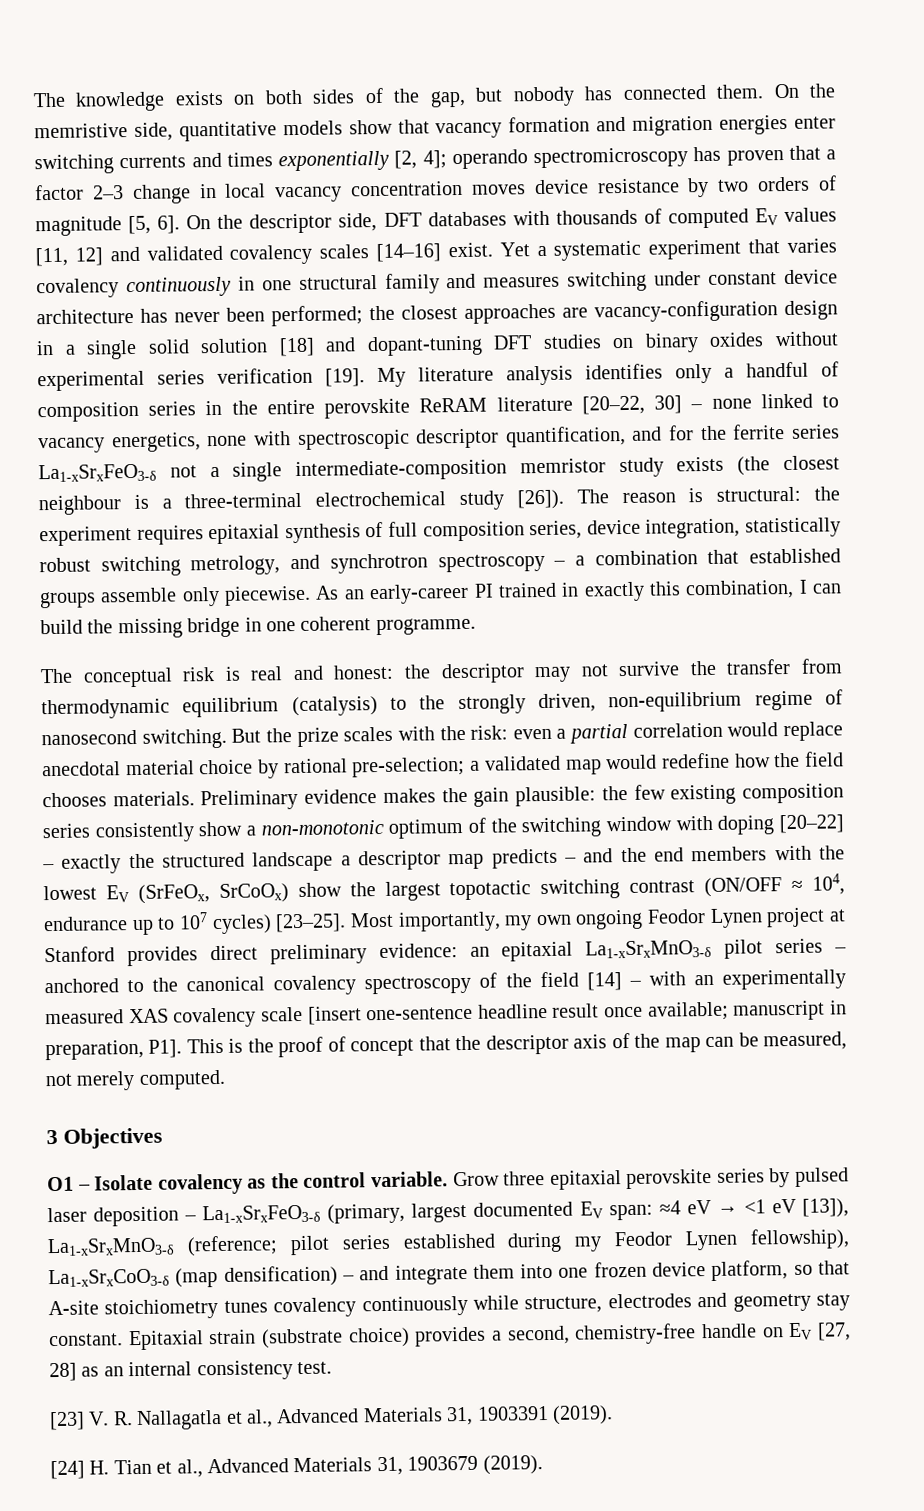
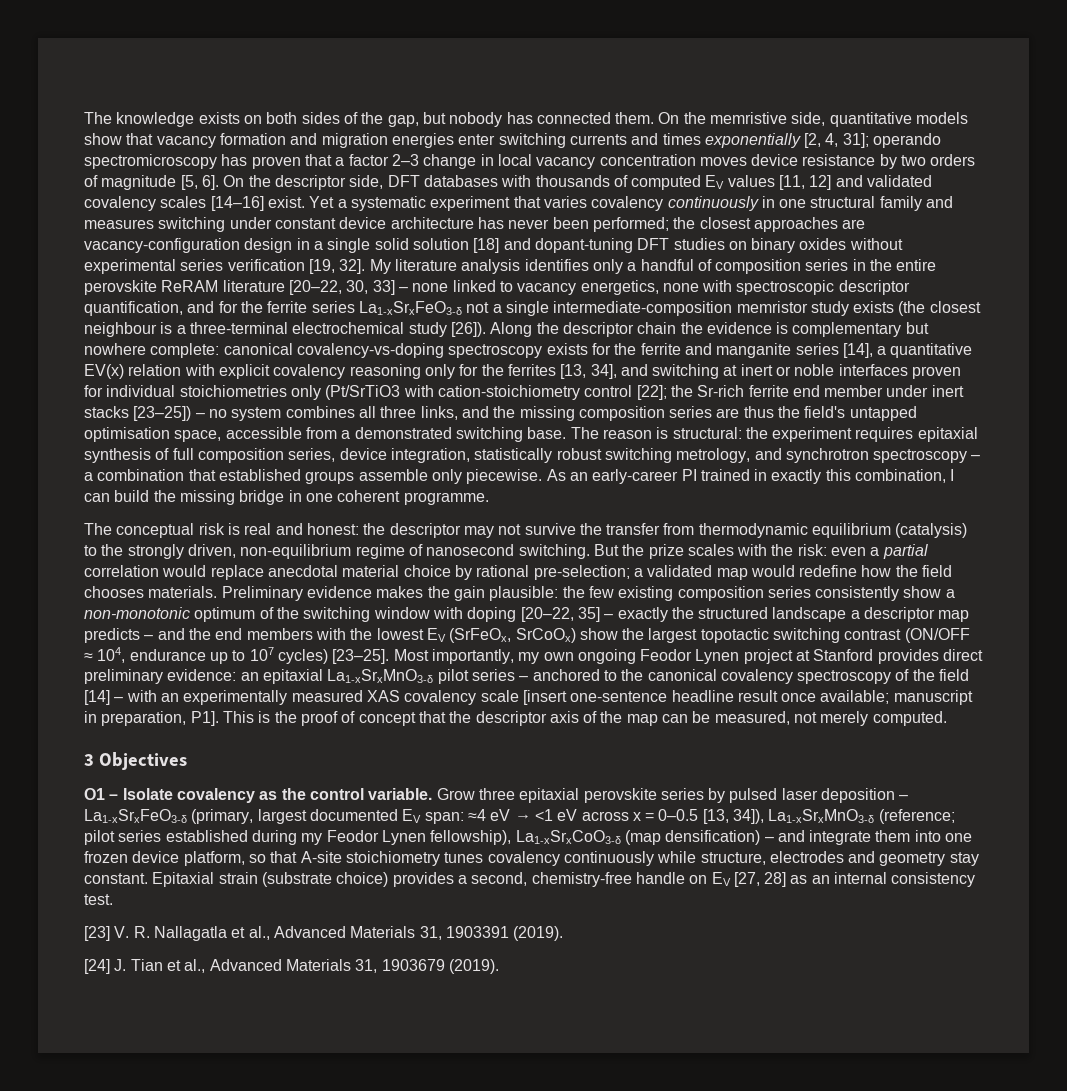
- On the memristive side, quantitative models show that vacancy formation and migration energies enter switching currents and times exponentially [2, 4]; operando spectromicroscopy has proven that a factor 2–3 change in local vacancy concentration moves device resistance by two orders of magnitude [5, 6].
+ On the memristive side, quantitative models show that vacancy formation and migration energies enter switching currents and times exponentially [2, 4, 31]; operando spectromicroscopy has proven that a factor 2–3 change in local vacancy concentration moves device resistance by two orders of magnitude [5, 6].
- Yet a systematic experiment that varies covalency continuously in one structural family and measures switching under constant device architecture has never been performed; the closest approaches are vacancy-configuration design in a single solid solution [18] and dopant-tuning DFT studies on binary oxides without experimental series verification [19].
+ Yet a systematic experiment that varies covalency continuously in one structural family and measures switching under constant device architecture has never been performed; the closest approaches are vacancy-configuration design in a single solid solution [18] and dopant-tuning DFT studies on binary oxides without experimental series verification [19, 32].
- My literature analysis identifies only a handful of composition series in the entire perovskite ReRAM literature [20–22, 30] – none linked to vacancy energetics, none with spectroscopic descriptor quantification, and for the ferrite series La1-xSrxFeO3-δ not a single intermediate-composition memristor study exists (the closest neighbour is a three-terminal electrochemical study [26]).
+ My literature analysis identifies only a handful of composition series in the entire perovskite ReRAM literature [20–22, 30, 33] – none linked to vacancy energetics, none with spectroscopic descriptor quantification, and for the ferrite series La1-xSrxFeO3-δ not a single intermediate-composition memristor study exists (the closest neighbour is a three-terminal electrochemical study [26]).
+ Along the descriptor chain the evidence is complementary but nowhere complete: canonical covalency-vs-doping spectroscopy exists for the ferrite and manganite series [14], a quantitative EV(x) relation with explicit covalency reasoning only for the ferrites [13, 34], and switching at inert or noble interfaces proven for individual stoichiometries only (Pt/SrTiO3 with cation-stoichiometry control [22]; the Sr-rich ferrite end member under inert stacks [23–25]) – no system combines all three links, and the missing composition series are thus the field's untapped optimisation space, accessible from a demonstrated switching base.
- Preliminary evidence makes the gain plausible: the few existing composition series consistently show a non-monotonic optimum of the switching window with doping [20–22] – exactly the structured landscape a descriptor map predicts – and the end members with the lowest EV (SrFeOx, SrCoOx) show the largest topotactic switching contrast (ON/OFF ≈ 104, endurance up to 107 cycles) [23–25].
+ Preliminary evidence makes the gain plausible: the few existing composition series consistently show a non-monotonic optimum of the switching window with doping [20–22, 35] – exactly the structured landscape a descriptor map predicts – and the end members with the lowest EV (SrFeOx, SrCoOx) show the largest topotactic switching contrast (ON/OFF ≈ 104, endurance up to 107 cycles) [23–25].
- Grow three epitaxial perovskite series by pulsed laser deposition – La1-xSrxFeO3-δ (primary, largest documented EV span: ≈4 eV → <1 eV [13]), La1-xSrxMnO3-δ (reference; pilot series established during my Feodor Lynen fellowship), La1-xSrxCoO3-δ (map densification) – and integrate them into one frozen device platform, so that A-site stoichiometry tunes covalency continuously while structure, electrodes and geometry stay constant.
+ Grow three epitaxial perovskite series by pulsed laser deposition – La1-xSrxFeO3-δ (primary, largest documented EV span: ≈4 eV → <1 eV across x = 0–0.5 [13, 34]), La1-xSrxMnO3-δ (reference; pilot series established during my Feodor Lynen fellowship), La1-xSrxCoO3-δ (map densification) – and integrate them into one frozen device platform, so that A-site stoichiometry tunes covalency continuously while structure, electrodes and geometry stay constant.
- [24] H. Tian et al., Advanced Materials 31, 1903679 (2019).
+ [24] J. Tian et al., Advanced Materials 31, 1903679 (2019).

